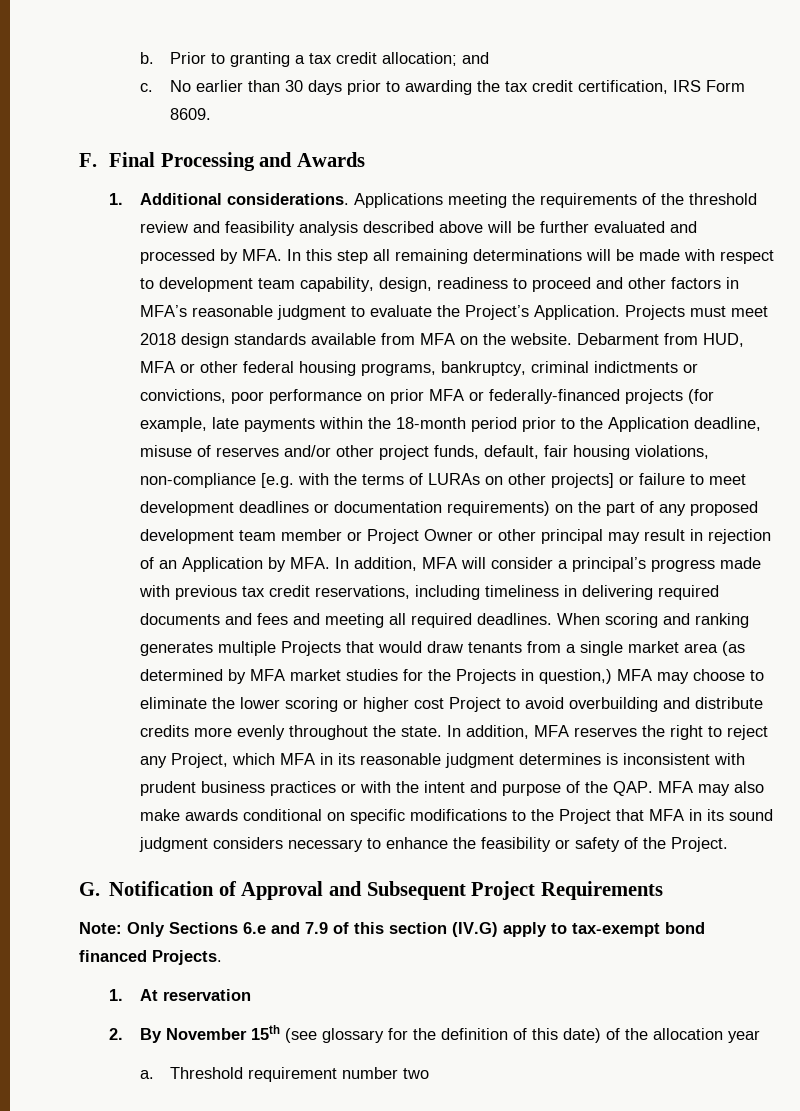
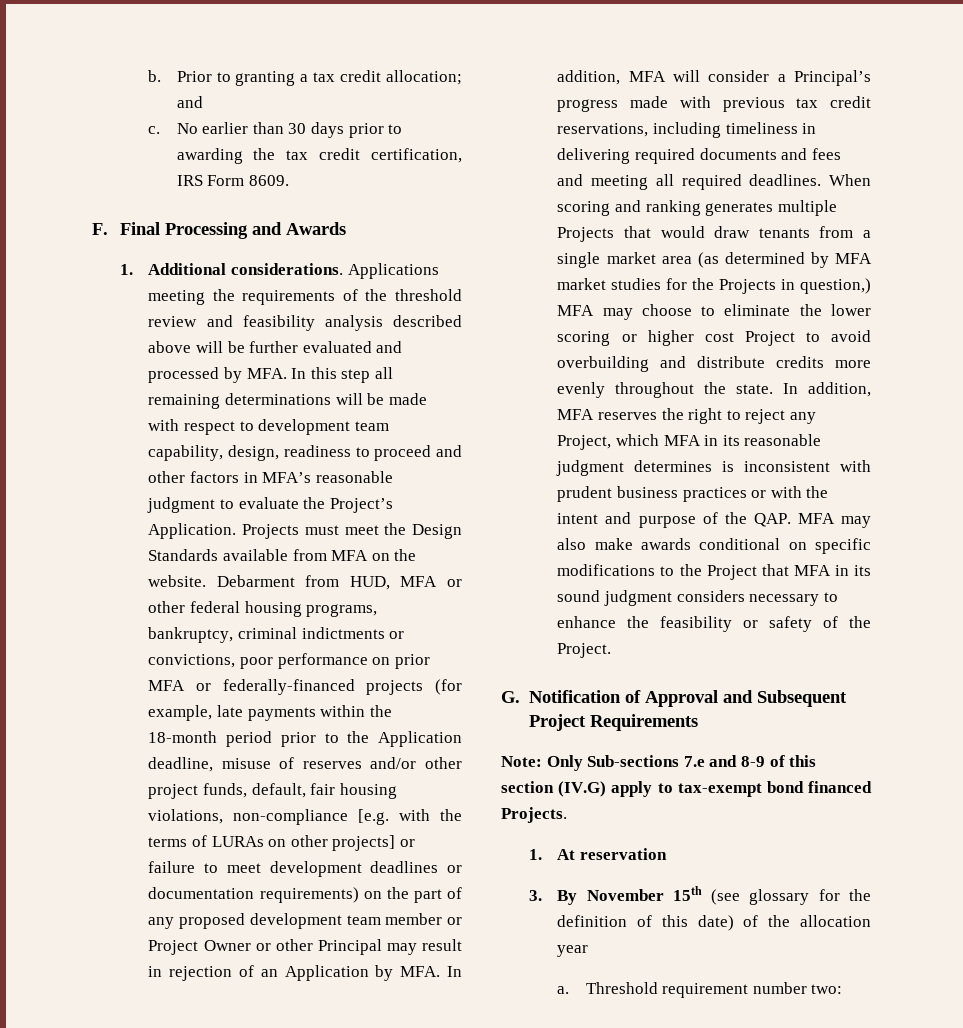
- Projects must meet 2018 design standards available from MFA on the website.
+ Projects must meet the Design Standards available from MFA on the website.
- Debarment from HUD, MFA or other federal housing programs, bankruptcy, criminal indictments or convictions, poor performance on prior MFA or federally-financed projects (for example, late payments within the 18-month period prior to the Application deadline, misuse of reserves and/or other project funds, default, fair housing violations, non-compliance [e.g. with the terms of LURAs on other projects] or failure to meet development deadlines or documentation requirements) on the part of any proposed development team member or Project Owner or other principal may result in rejection of an Application by MFA. In addition, MFA will consider a principal’s progress made with previous tax credit reservations, including timeliness in delivering required documents and fees and meeting all required deadlines.
+ Debarment from HUD, MFA or other federal housing programs, bankruptcy, criminal indictments or convictions, poor performance on prior MFA or federally-financed projects (for example, late payments within the 18-month period prior to the Application deadline, misuse of reserves and/or other project funds, default, fair housing violations, non-compliance [e.g. with the terms of LURAs on other projects] or failure to meet development deadlines or documentation requirements) on the part of any proposed development team member or Project Owner or other Principal may result in rejection of an Application by MFA. In addition, MFA will consider a Principal’s progress made with previous tax credit reservations, including timeliness in delivering required documents and fees and meeting all required deadlines.
- Note: Only Sections 6.e and 7.9 of this section (IV.G) apply to tax-exempt bond financed Projects.
+ Note: Only Sub-sections 7.e and 8-9 of this section (IV.G) apply to tax-exempt bond financed Projects.
- 2. By November 15th (see glossary for the definition of this date) of the allocation year
+ 3. By November 15th (see glossary for the definition of this date) of the allocation year
- Threshold requirement number two
+ Threshold requirement number two:

